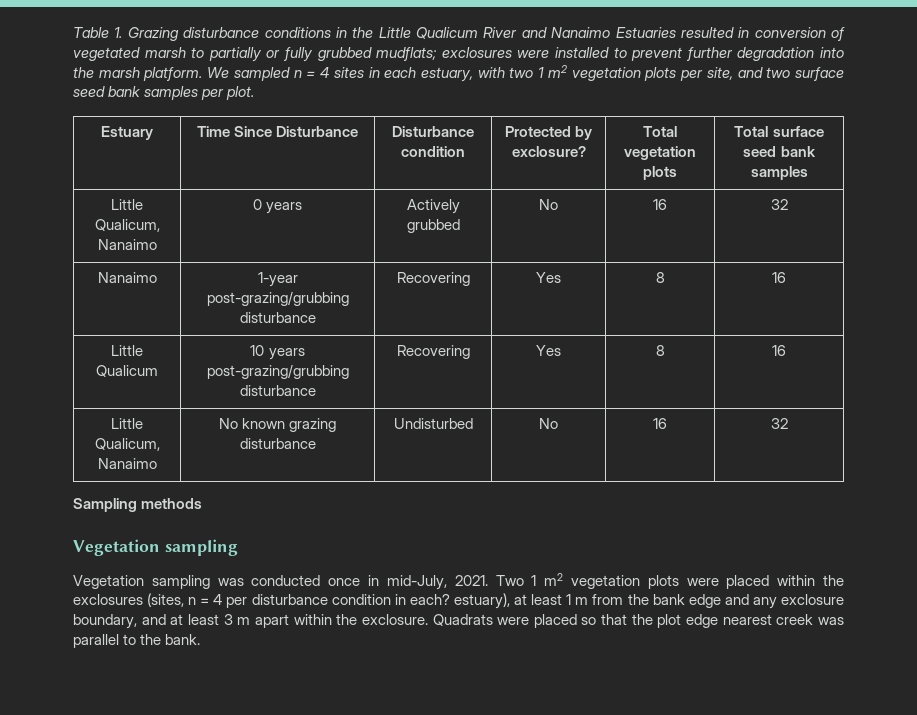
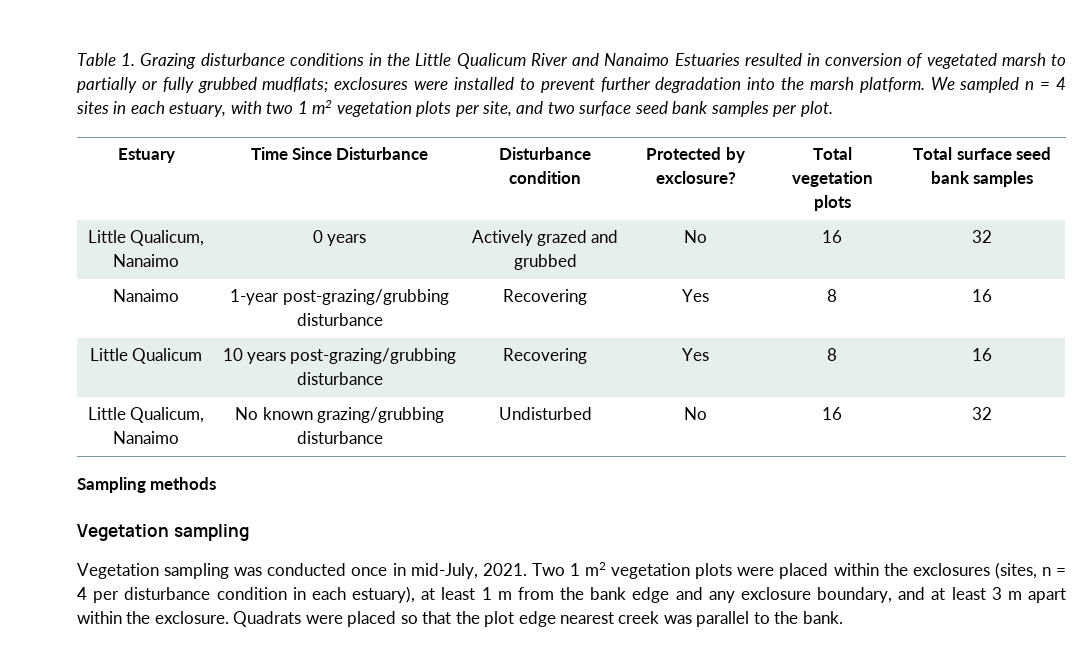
- Little Qualicum, Nanaimo | 0 years | Actively grubbed | No | 16 | 32
+ Little Qualicum, Nanaimo | 0 years | Actively grazed and grubbed | No | 16 | 32
- Little Qualicum, Nanaimo | No known grazing disturbance | Undisturbed | No | 16 | 32
+ Little Qualicum, Nanaimo | No known grazing/grubbing disturbance | Undisturbed | No | 16 | 32
- Two 1 m2 vegetation plots were placed within the exclosures (sites, n = 4 per disturbance condition in each? estuary), at least 1 m from the bank edge and any exclosure boundary, and at least 3 m apart within the exclosure.
+ Two 1 m2 vegetation plots were placed within the exclosures (sites, n = 4 per disturbance condition in each estuary), at least 1 m from the bank edge and any exclosure boundary, and at least 3 m apart within the exclosure.

